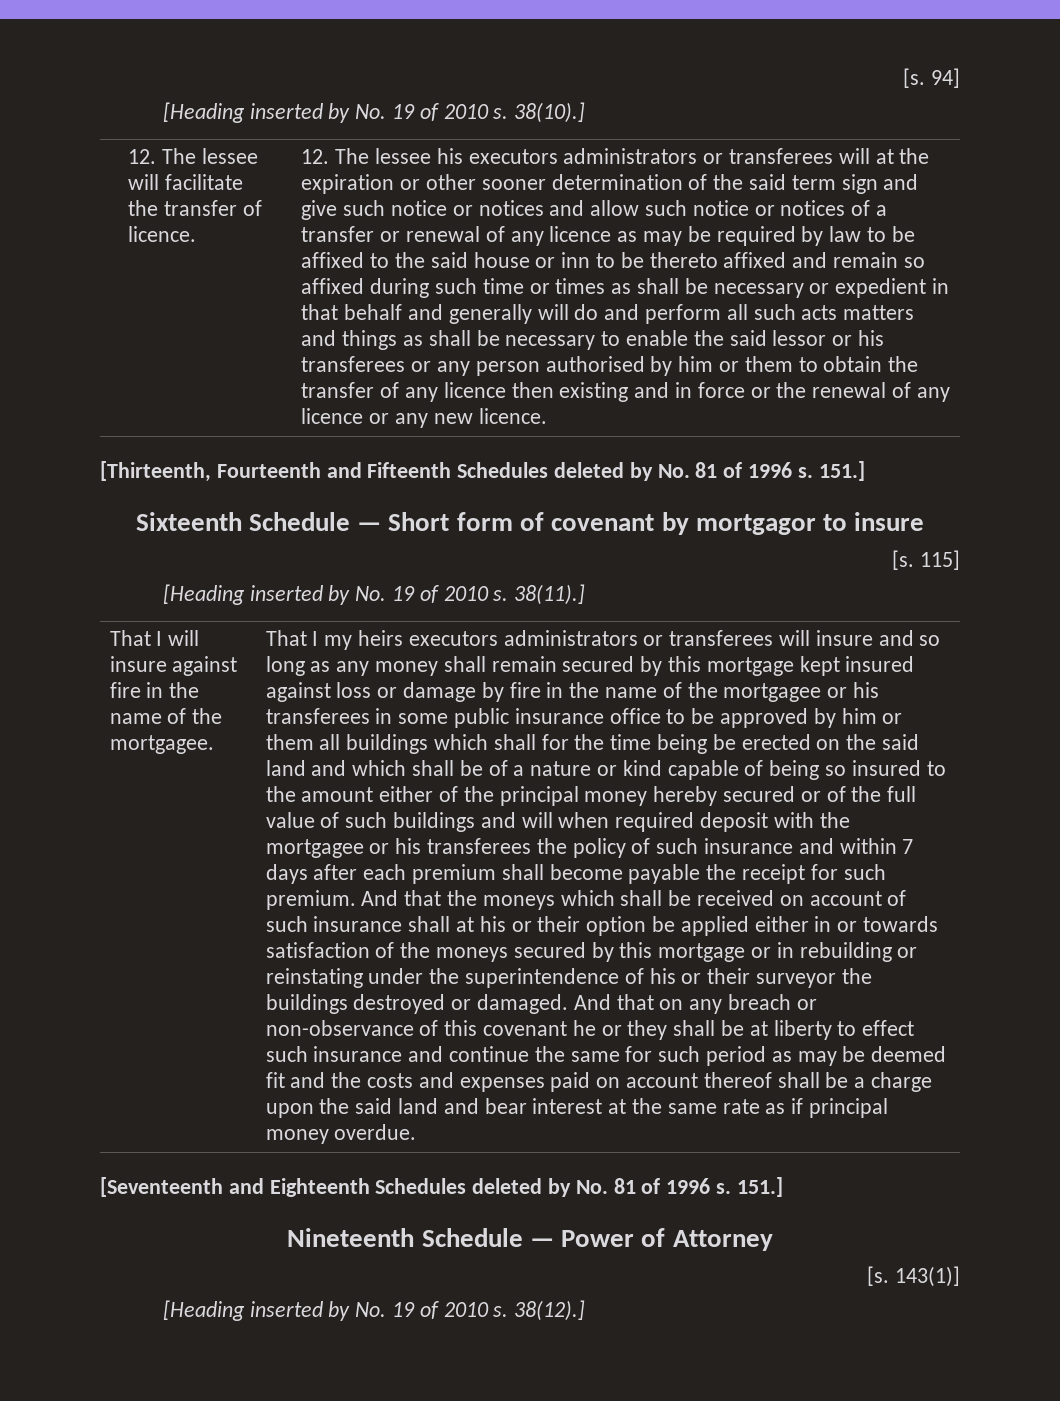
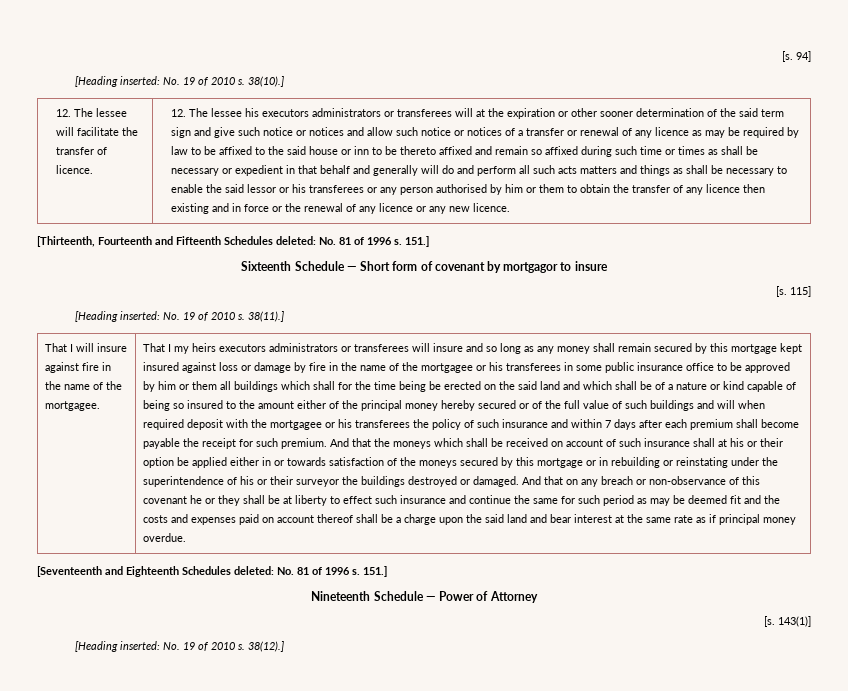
  94]
- [Heading inserted by No. 19 of 2010 s.
+ [Heading inserted: No. 19 of 2010 s.
- [Thirteenth, Fourteenth and Fifteenth Schedules deleted by No. 81 of 1996 s.
+ [Thirteenth, Fourteenth and Fifteenth Schedules deleted: No. 81 of 1996 s.
  115]
- [Heading inserted by No. 19 of 2010 s.
+ [Heading inserted: No. 19 of 2010 s.
- [Seventeenth and Eighteenth Schedules deleted by No. 81 of 1996 s.
+ [Seventeenth and Eighteenth Schedules deleted: No. 81 of 1996 s.
  143(1)]
- [Heading inserted by No. 19 of 2010 s.
+ [Heading inserted: No. 19 of 2010 s.

